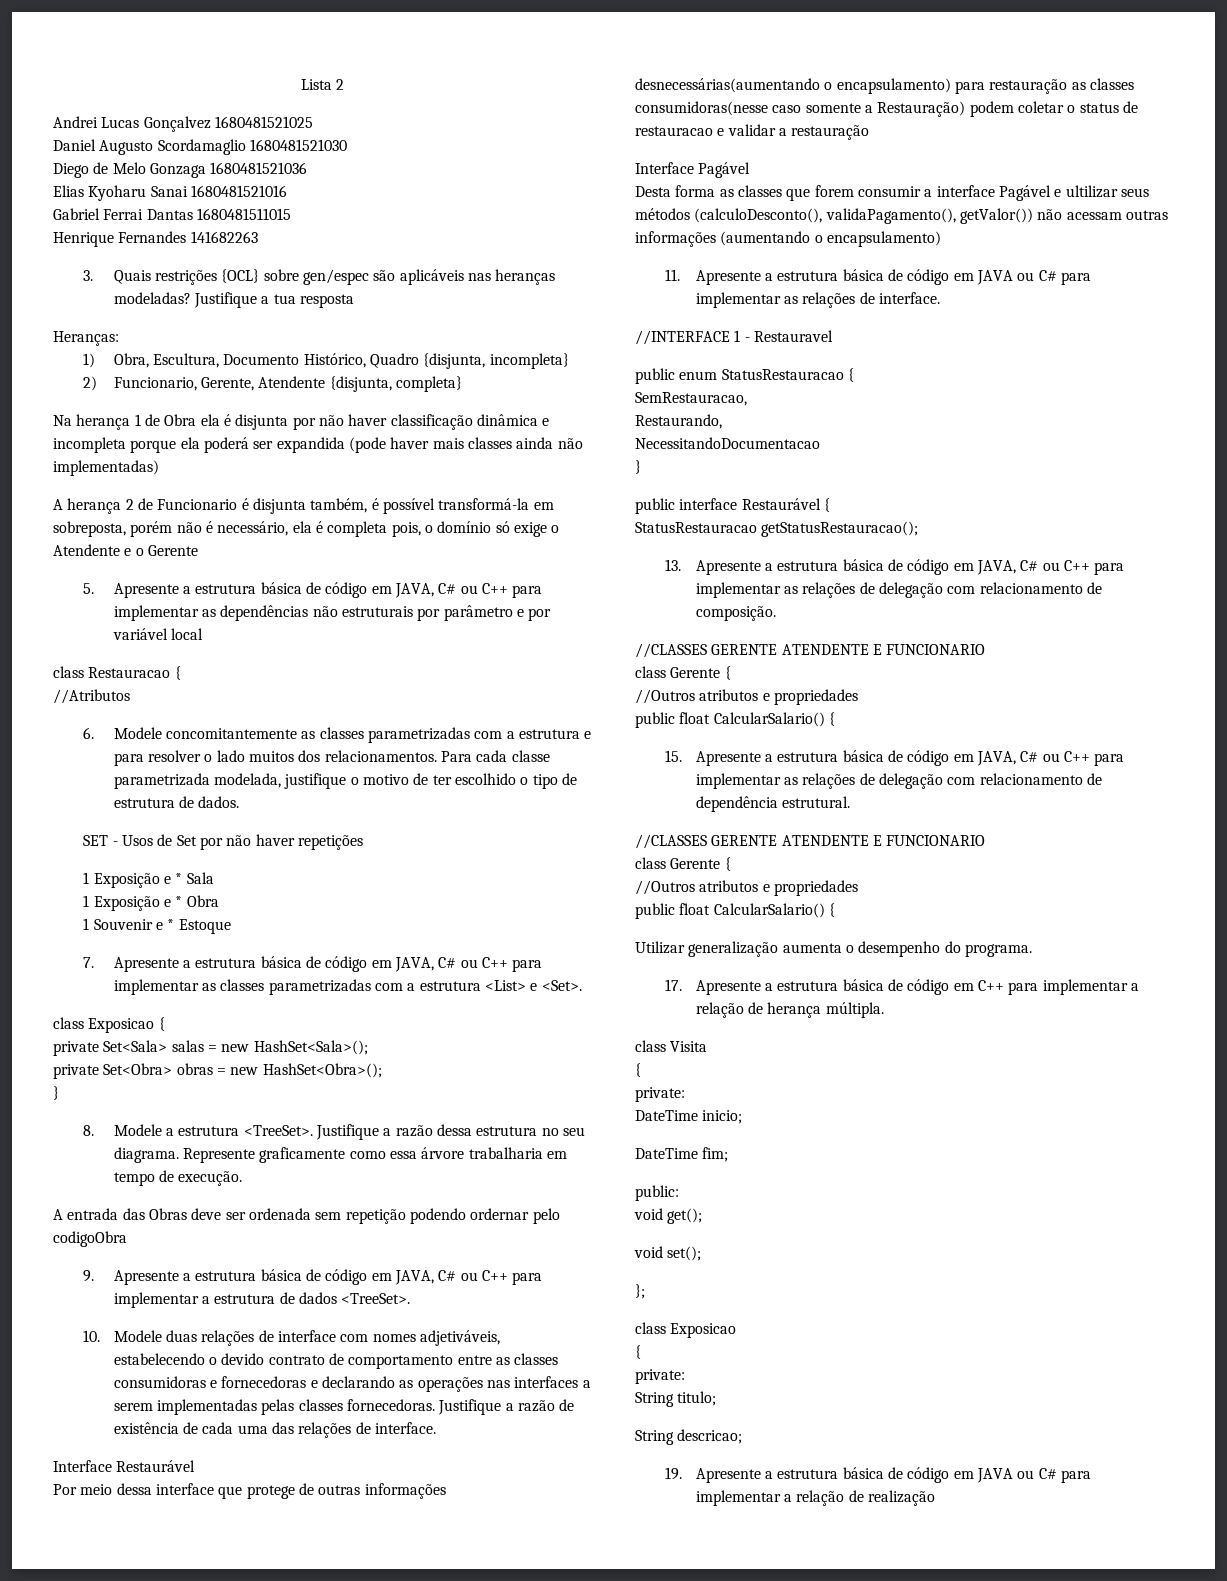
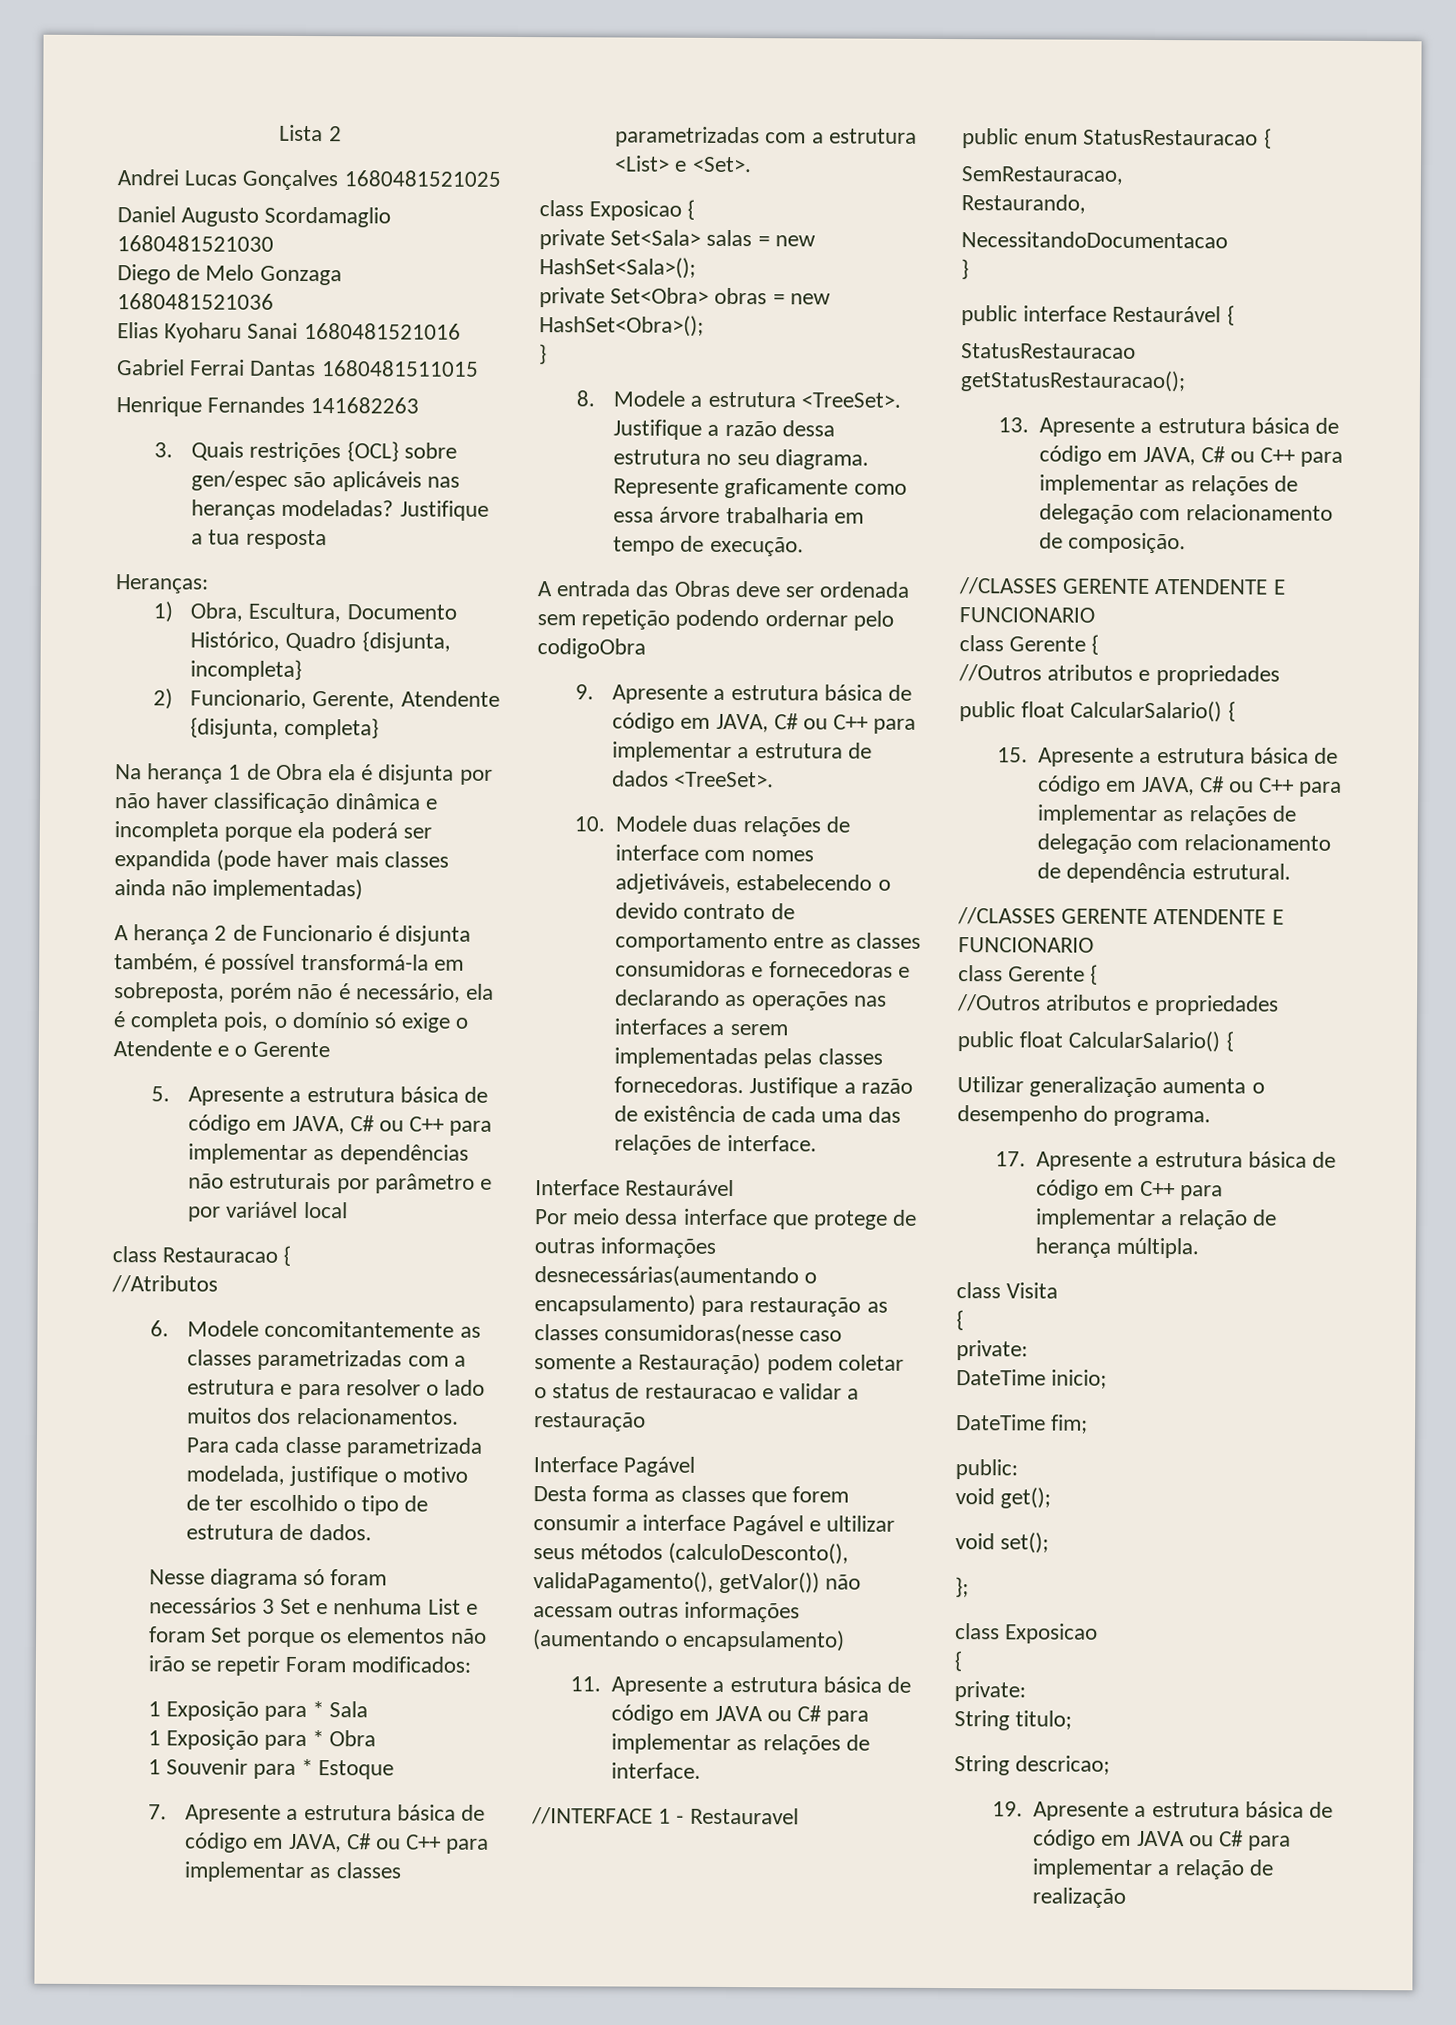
- Andrei Lucas Gonçalvez 1680481521025
+ Andrei Lucas Gonçalves 1680481521025
- SET - Usos de Set por não haver repetições
- 1 Exposição e * Sala
+ Nesse diagrama só foram necessários 3 Set e nenhuma List e foram Set porque os elementos não irão se repetir Foram modificados:
+ 1 Exposição para * Sala
- 1 Exposição e * Obra
+ 1 Exposição para * Obra
- 1 Souvenir e * Estoque
+ 1 Souvenir para * Estoque

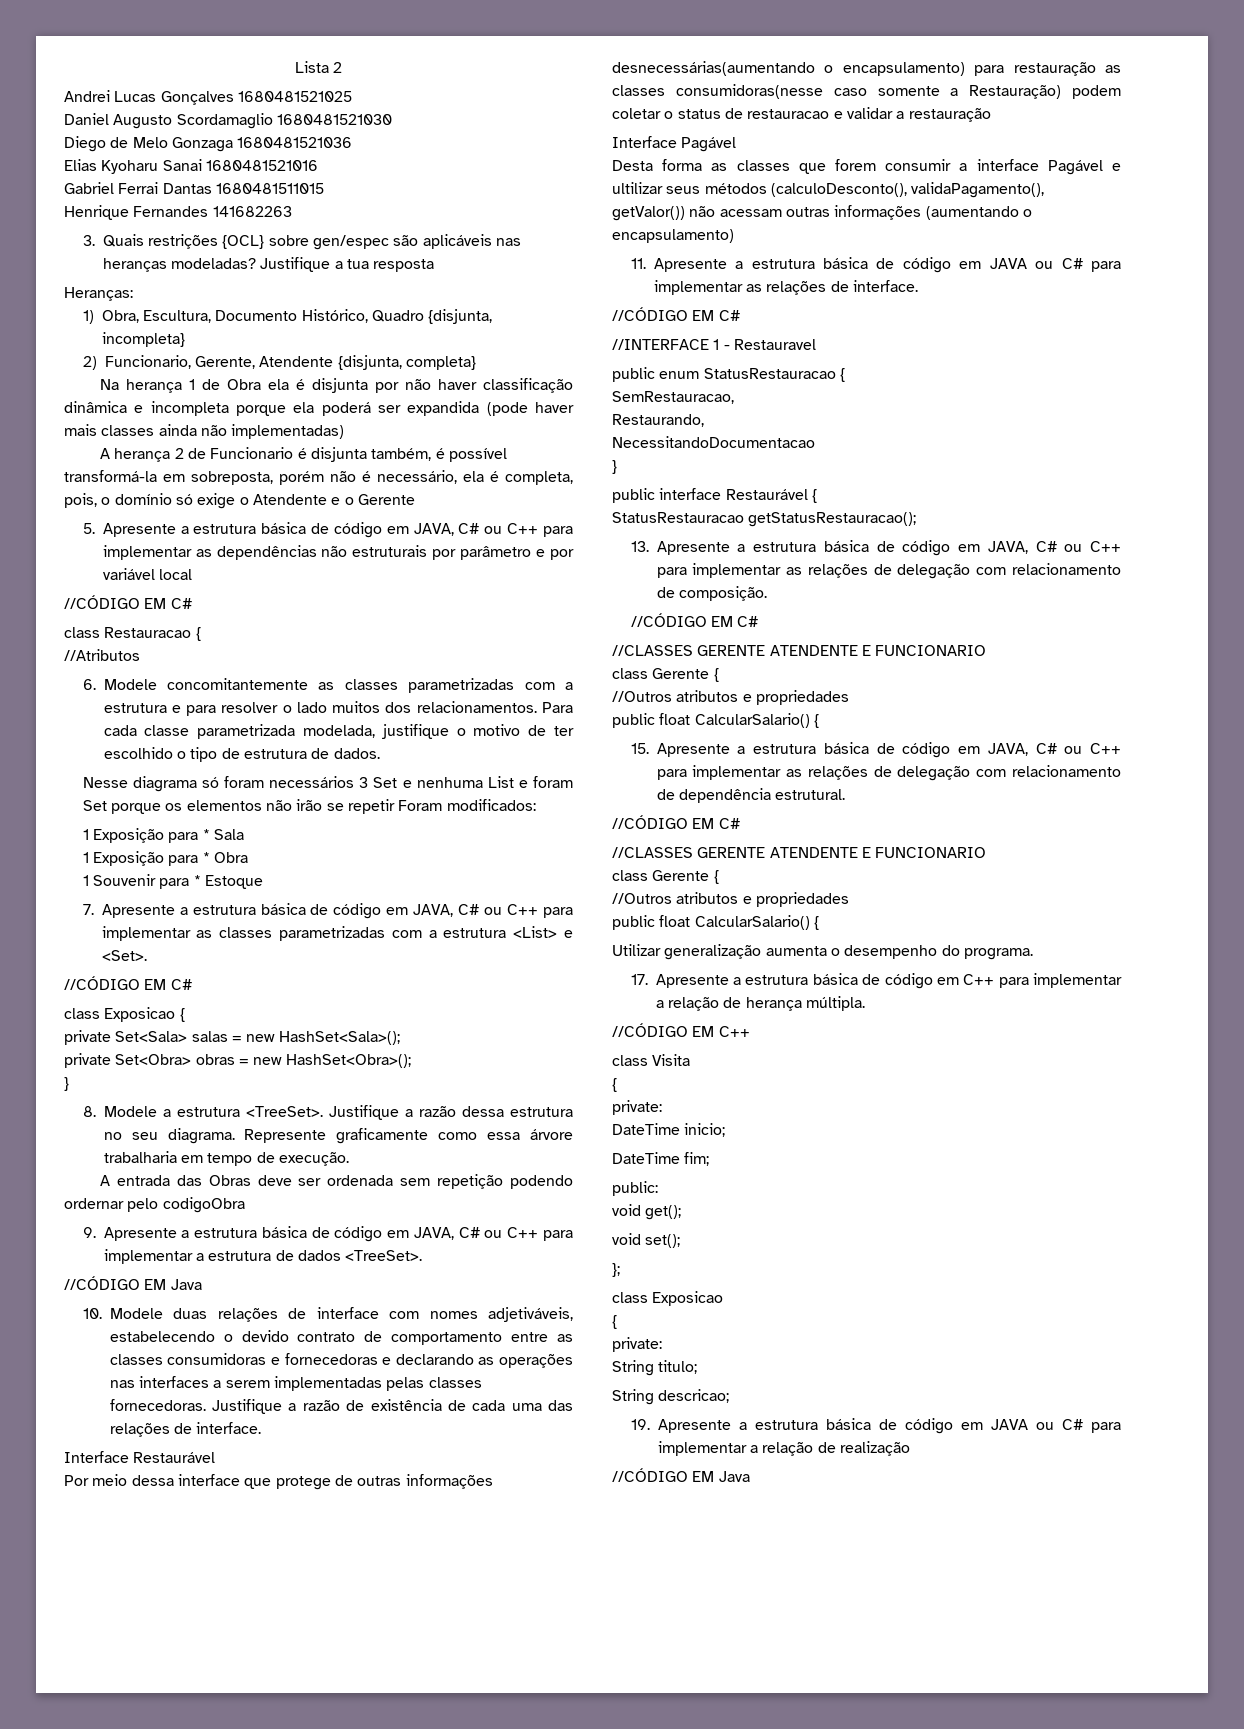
- A herança 2 de Funcionario é disjunta também, é possível transformá-la em sobreposta, porém não é necessário, ela é completa pois, o domínio só exige o Atendente e o Gerente
+ A herança 2 de Funcionario é disjunta também, é possível transformá-la em sobreposta, porém não é necessário, ela é completa, pois, o domínio só exige o Atendente e o Gerente
  5. Apresente a estrutura básica de código em JAVA, C# ou C++ para implementar as dependências não estruturais por parâmetro e por variável local
+ //CÓDIGO EM C#
  7. Apresente a estrutura básica de código em JAVA, C# ou C++ para implementar as classes parametrizadas com a estrutura <List> e <Set>.
+ //CÓDIGO EM C#
  9. Apresente a estrutura básica de código em JAVA, C# ou C++ para implementar a estrutura de dados <TreeSet>.
+ //CÓDIGO EM Java
  11. Apresente a estrutura básica de código em JAVA ou C# para implementar as relações de interface.
+ //CÓDIGO EM C#
  13. Apresente a estrutura básica de código em JAVA, C# ou C++ para implementar as relações de delegação com relacionamento de composição.
+ //CÓDIGO EM C#
  15. Apresente a estrutura básica de código em JAVA, C# ou C++ para implementar as relações de delegação com relacionamento de dependência estrutural.
+ //CÓDIGO EM C#
+ //CÓDIGO EM C++
  19. Apresente a estrutura básica de código em JAVA ou C# para implementar a relação de realização
+ //CÓDIGO EM Java

